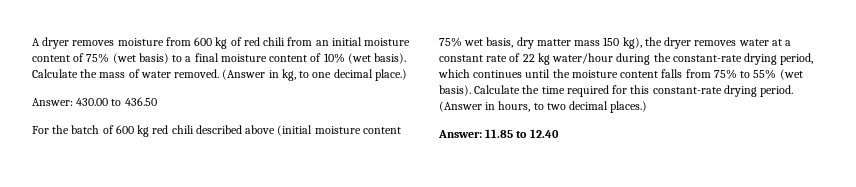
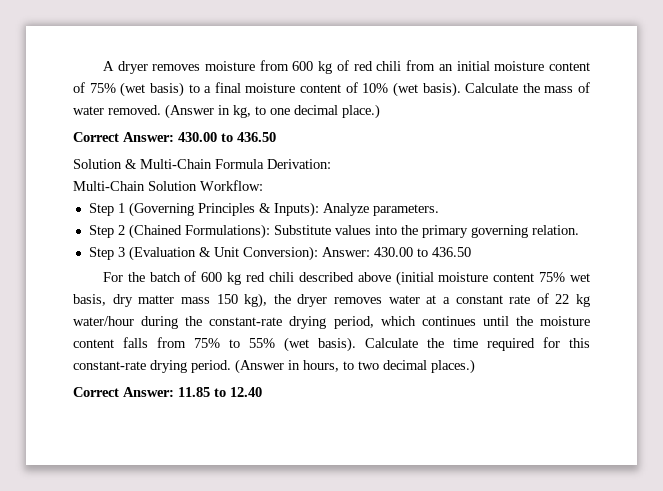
- Answer: 430.00 to 436.50
+ Correct Answer: 430.00 to 436.50
+ Solution & Multi-Chain Formula Derivation:
+ Multi-Chain Solution Workflow:
+ Step 1 (Governing Principles & Inputs): Analyze parameters.
+ Step 2 (Chained Formulations): Substitute values into the primary governing relation.
+ Step 3 (Evaluation & Unit Conversion): Answer: 430.00 to 436.50
- Answer: 11.85 to 12.40
+ Correct Answer: 11.85 to 12.40

